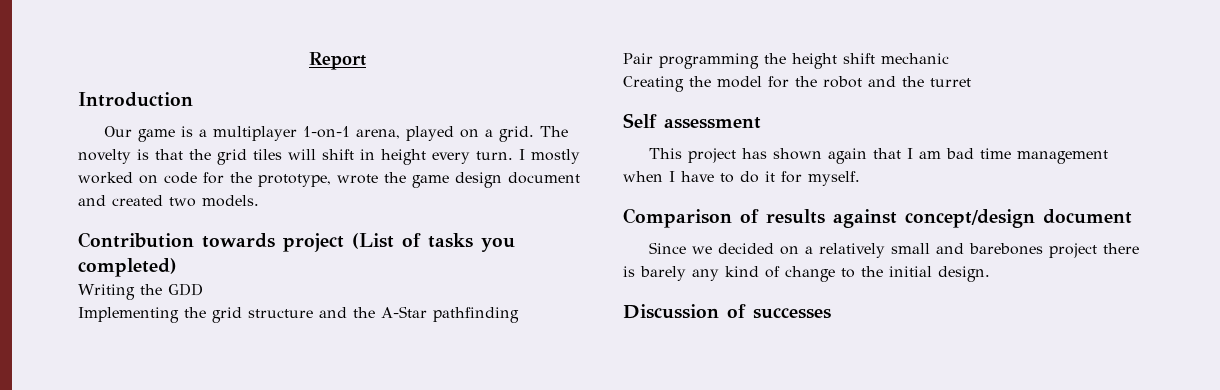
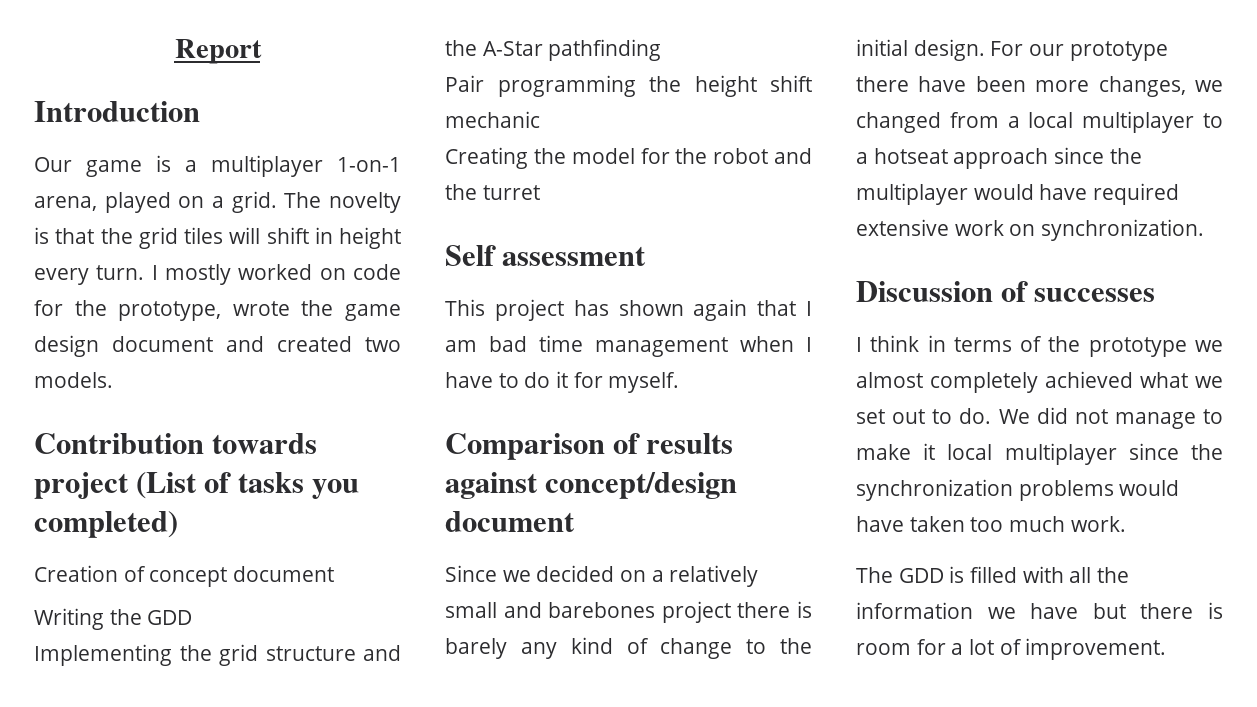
+ Creation of concept document
- Since we decided on a relatively small and barebones project there is barely any kind of change to the initial design.
+ Since we decided on a relatively small and barebones project there is barely any kind of change to the initial design. For our prototype there have been more changes, we changed from a local multiplayer to a hotseat approach since the multiplayer would have required extensive work on synchronization.
  Discussion of successes
+ I think in terms of the prototype we almost completely achieved what we set out to do. We did not manage to make it local multiplayer since the synchronization problems would have taken too much work.
+ The GDD is filled with all the information we have but there is room for a lot of improvement.

